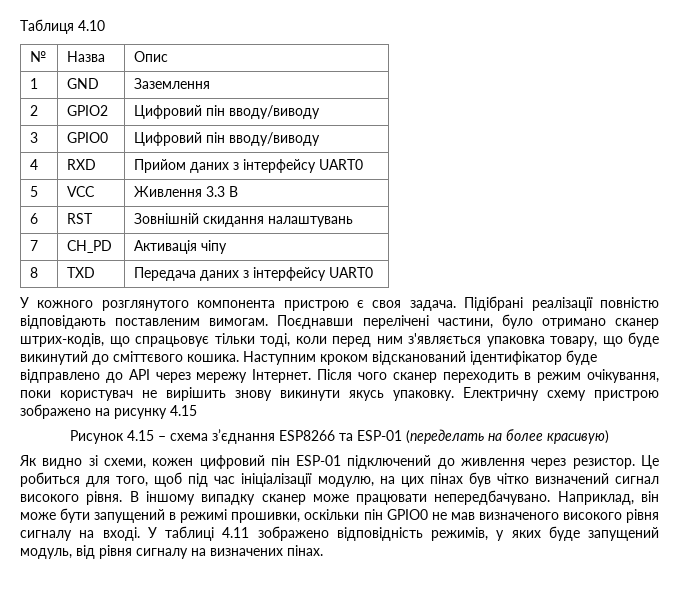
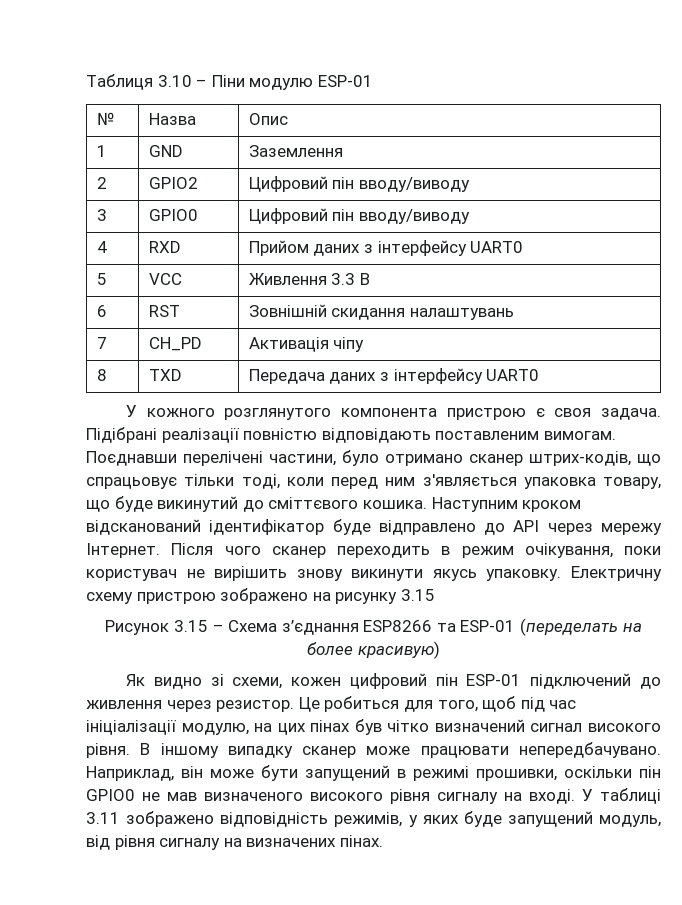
- Таблиця 4.10
+ Таблиця 3.10 – Піни модулю ESP-01
- Електричну схему пристрою зображено на рисунку 4.15
+ Електричну схему пристрою зображено на рисунку 3.15
- Рисунок 4.15 – схема з’єднання ESP8266 та ESP-01 (переделать на более красивую)
+ Рисунок 3.15 – Cхема з’єднання ESP8266 та ESP-01 (переделать на более красивую)
- У таблиці 4.11 зображено відповідність режимів, у яких буде запущений модуль, від рівня сигналу на визначених пінах.
+ У таблиці 3.11 зображено відповідність режимів, у яких буде запущений модуль, від рівня сигналу на визначених пінах.

